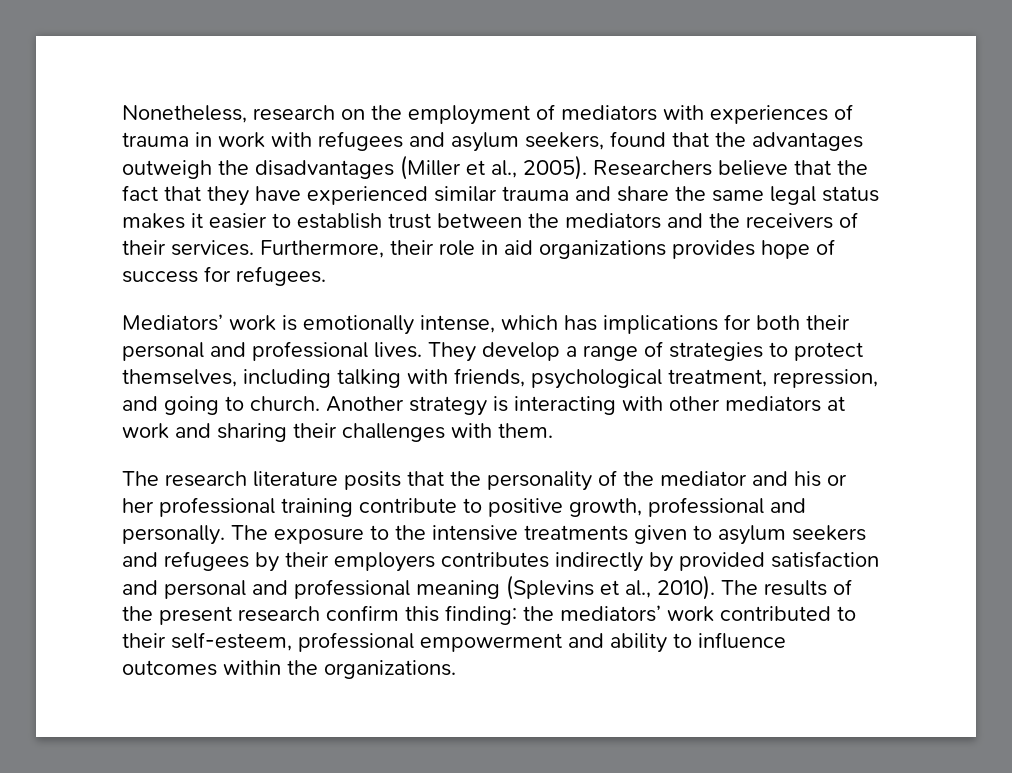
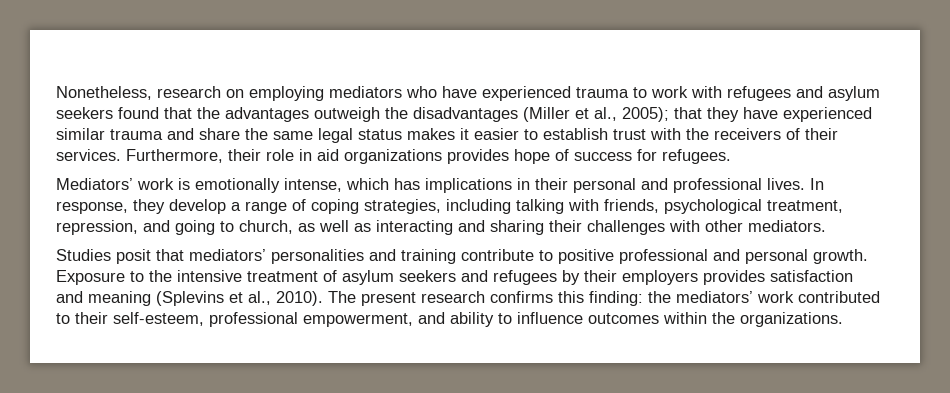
- Nonetheless, research on the employment of mediators with experiences of trauma in work with refugees and asylum seekers, found that the advantages outweigh the disadvantages (Miller et al., 2005). Researchers believe that the fact that they have experienced similar trauma and share the same legal status makes it easier to establish trust between the mediators and the receivers of their services.
+ Nonetheless, research on employing mediators who have experienced trauma to work with refugees and asylum seekers found that the advantages outweigh the disadvantages (Miller et al., 2005); that they have experienced similar trauma and share the same legal status makes it easier to establish trust with the receivers of their services.
- Mediators’ work is emotionally intense, which has implications for both their personal and professional lives.
+ Mediators’ work is emotionally intense, which has implications in their personal and professional lives.
- They develop a range of strategies to protect themselves, including talking with friends, psychological treatment, repression, and going to church. Another strategy is interacting with other mediators at work and sharing their challenges with them.
- The research literature posits that the personality of the mediator and his or her professional training contribute to positive growth, professional and personally. The exposure to the intensive treatments given to asylum seekers and refugees by their employers contributes indirectly by provided satisfaction and personal and professional meaning (Splevins et al., 2010).
+ In response, they develop a range of coping strategies, including talking with friends, psychological treatment, repression, and going to church, as well as interacting and sharing their challenges with other mediators.
+ Studies posit that mediators’ personalities and training contribute to positive professional and personal growth. Exposure to the intensive treatment of asylum seekers and refugees by their employers provides satisfaction and meaning (Splevins et al., 2010).
- The results of the present research confirm this finding: the mediators’ work contributed to their self-esteem, professional empowerment and ability to influence outcomes within the organizations.
+ The present research confirms this finding: the mediators’ work contributed to their self-esteem, professional empowerment, and ability to influence outcomes within the organizations.

